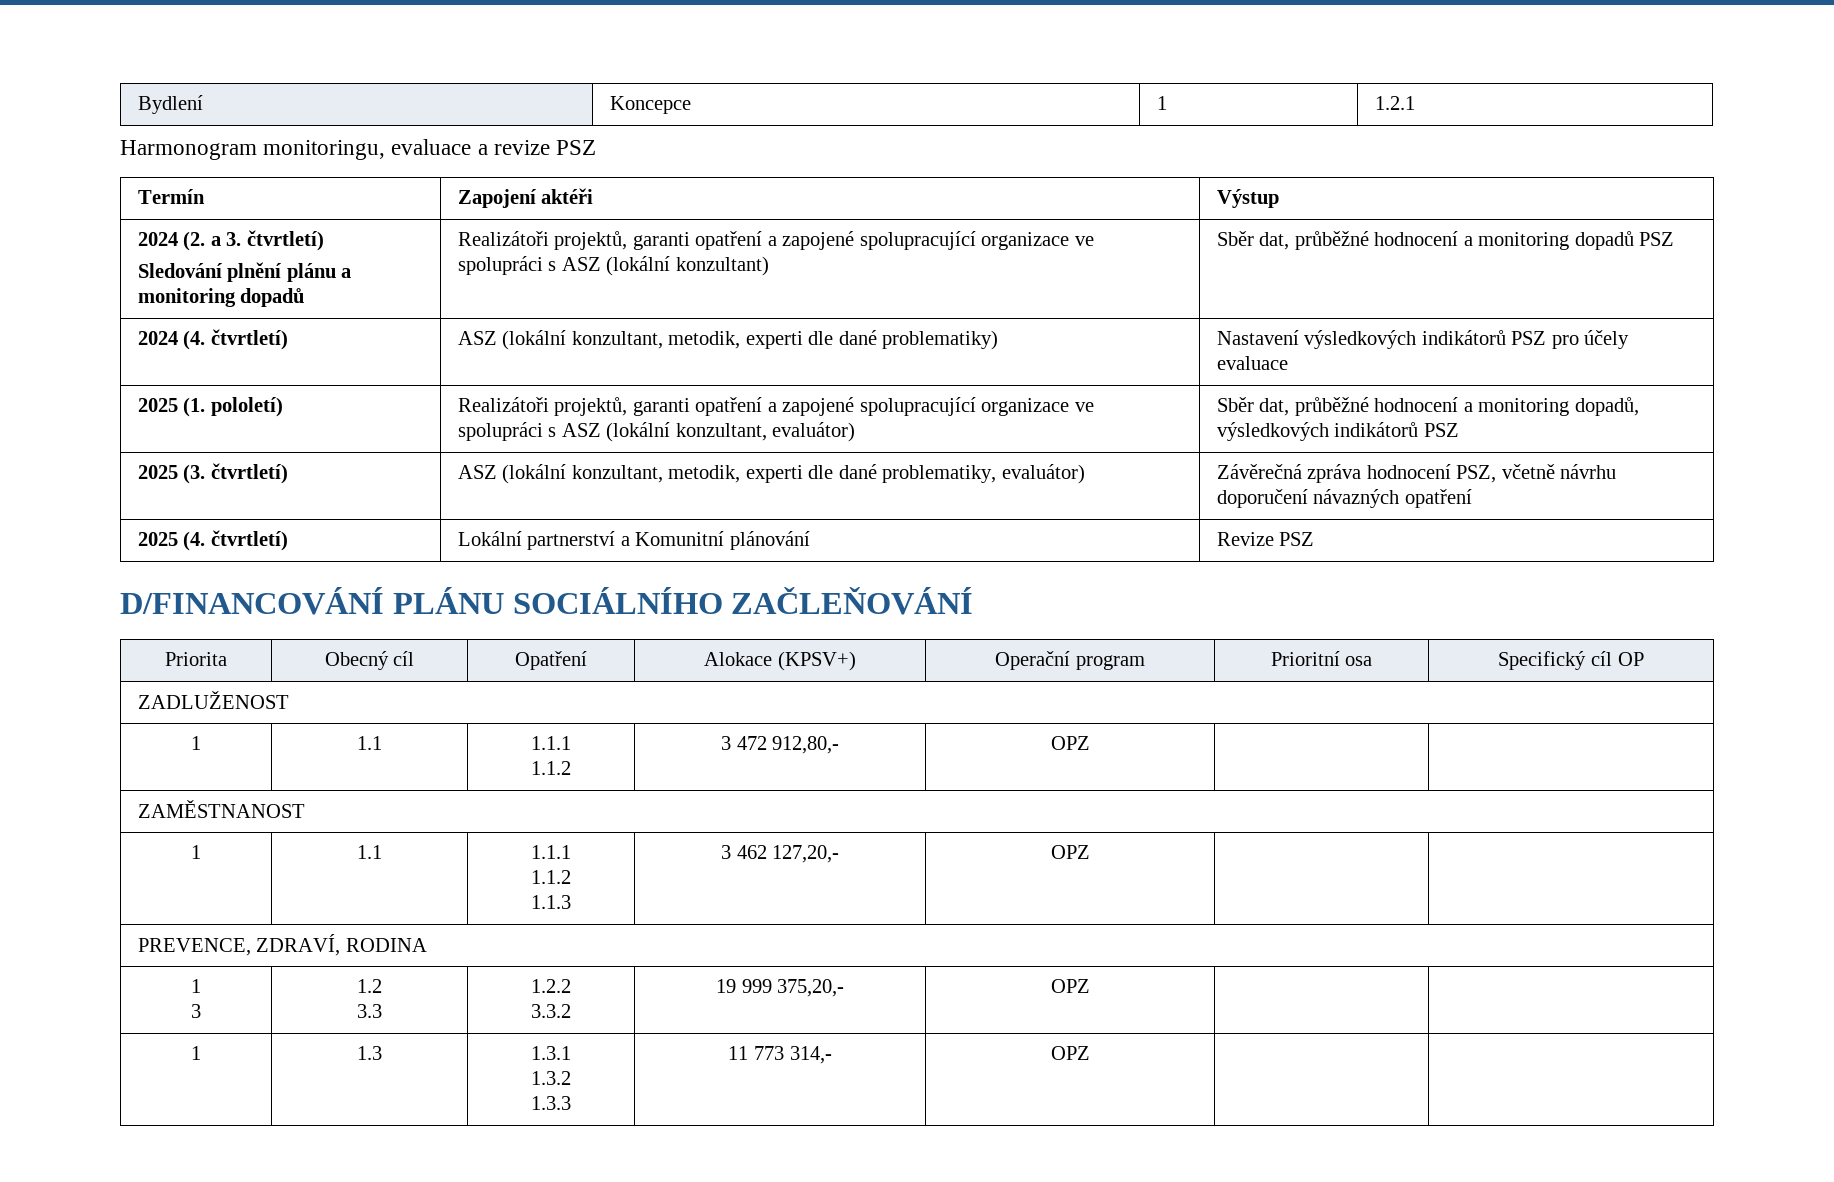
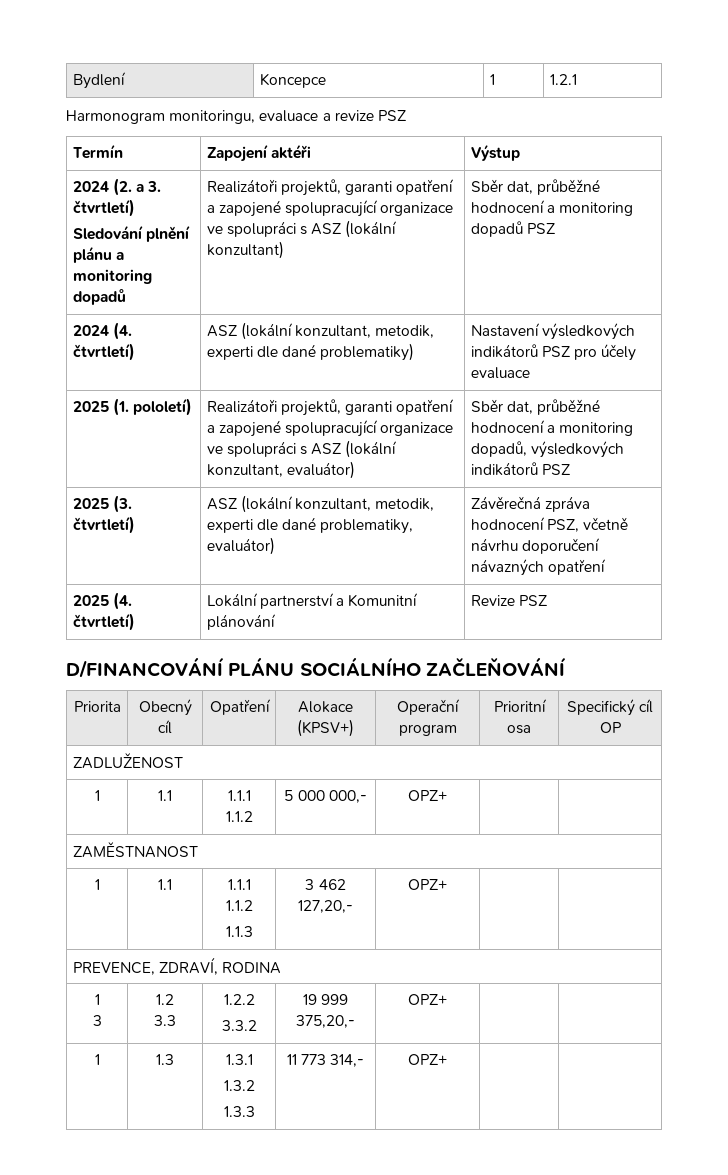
  ZADLUŽENOST
  1 | 1.1 | 1.1.1
- 1.1.2 | 3 472 912,80,- | OPZ | |
+ 1.1.2 | 5 000 000,- | OPZ+ | |
  ZAMĚSTNANOST
  1 | 1.1 | 1.1.1
  1.1.2
- 1.1.3 | 3 462 127,20,- | OPZ | |
+ 1.1.3 | 3 462 127,20,- | OPZ+ | |
  PREVENCE, ZDRAVÍ, RODINA
  1
  3 | 1.2
  3.3 | 1.2.2
- 3.3.2 | 19 999 375,20,- | OPZ | |
+ 3.3.2 | 19 999 375,20,- | OPZ+ | |
  1 | 1.3 | 1.3.1
  1.3.2
- 1.3.3 | 11 773 314,- | OPZ | |
+ 1.3.3 | 11 773 314,- | OPZ+ | |

